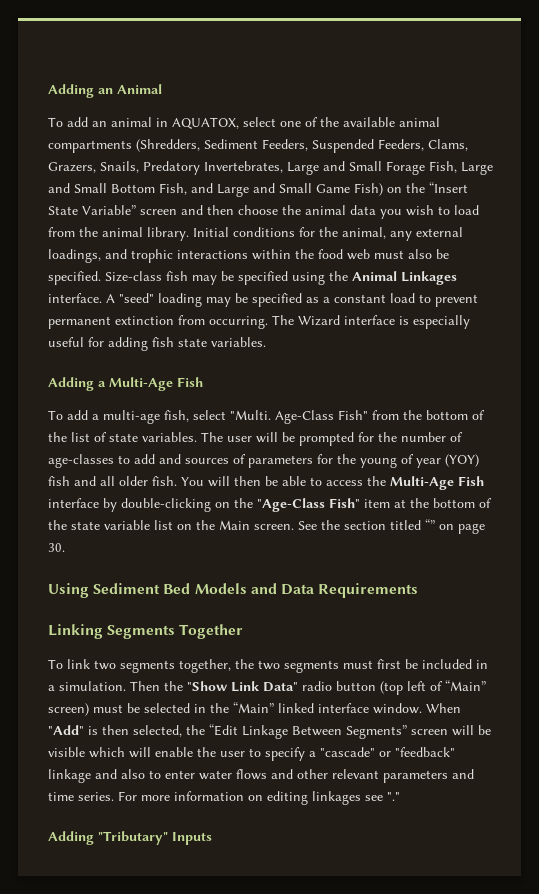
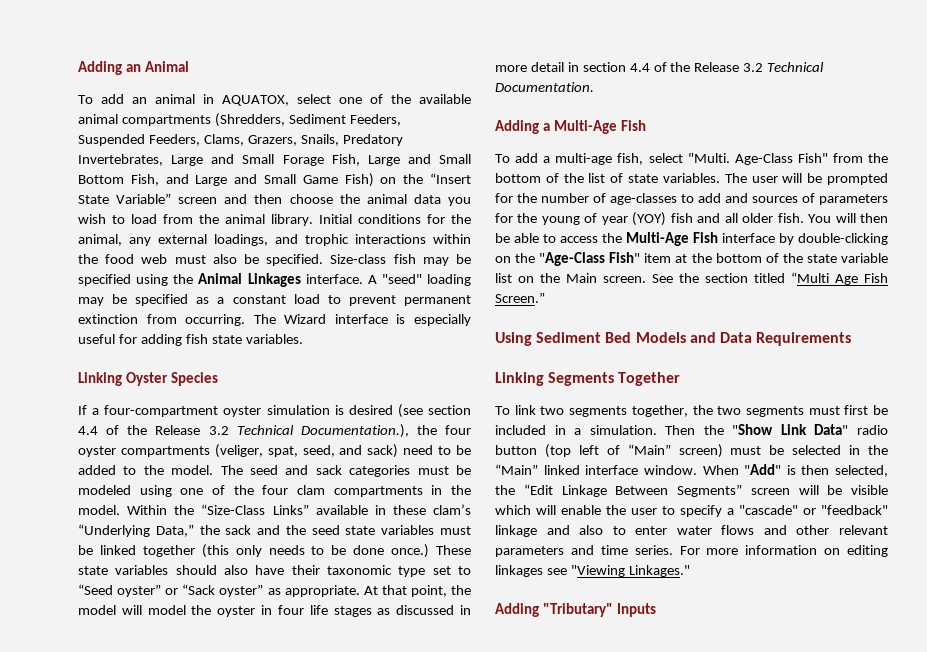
+ Linking Oyster Species
+ If a four-compartment oyster simulation is desired (see section 4.4 of the Release 3.2 Technical Documentation.), the four oyster compartments (veliger, spat, seed, and sack) need to be added to the model. The seed and sack categories must be modeled using one of the four clam compartments in the model. Within the “Size-Class Links” available in these clam’s “Underlying Data,” the sack and the seed state variables must be linked together (this only needs to be done once.) These state variables should also have their taxonomic type set to “Seed oyster” or “Sack oyster” as appropriate. At that point, the model will model the oyster in four life stages as discussed in more detail in section 4.4 of the Release 3.2 Technical Documentation.
- See the section titled “” on page 30.
+ See the section titled “Multi Age Fish Screen.”
- For more information on editing linkages see "."
+ For more information on editing linkages see "Viewing Linkages."

